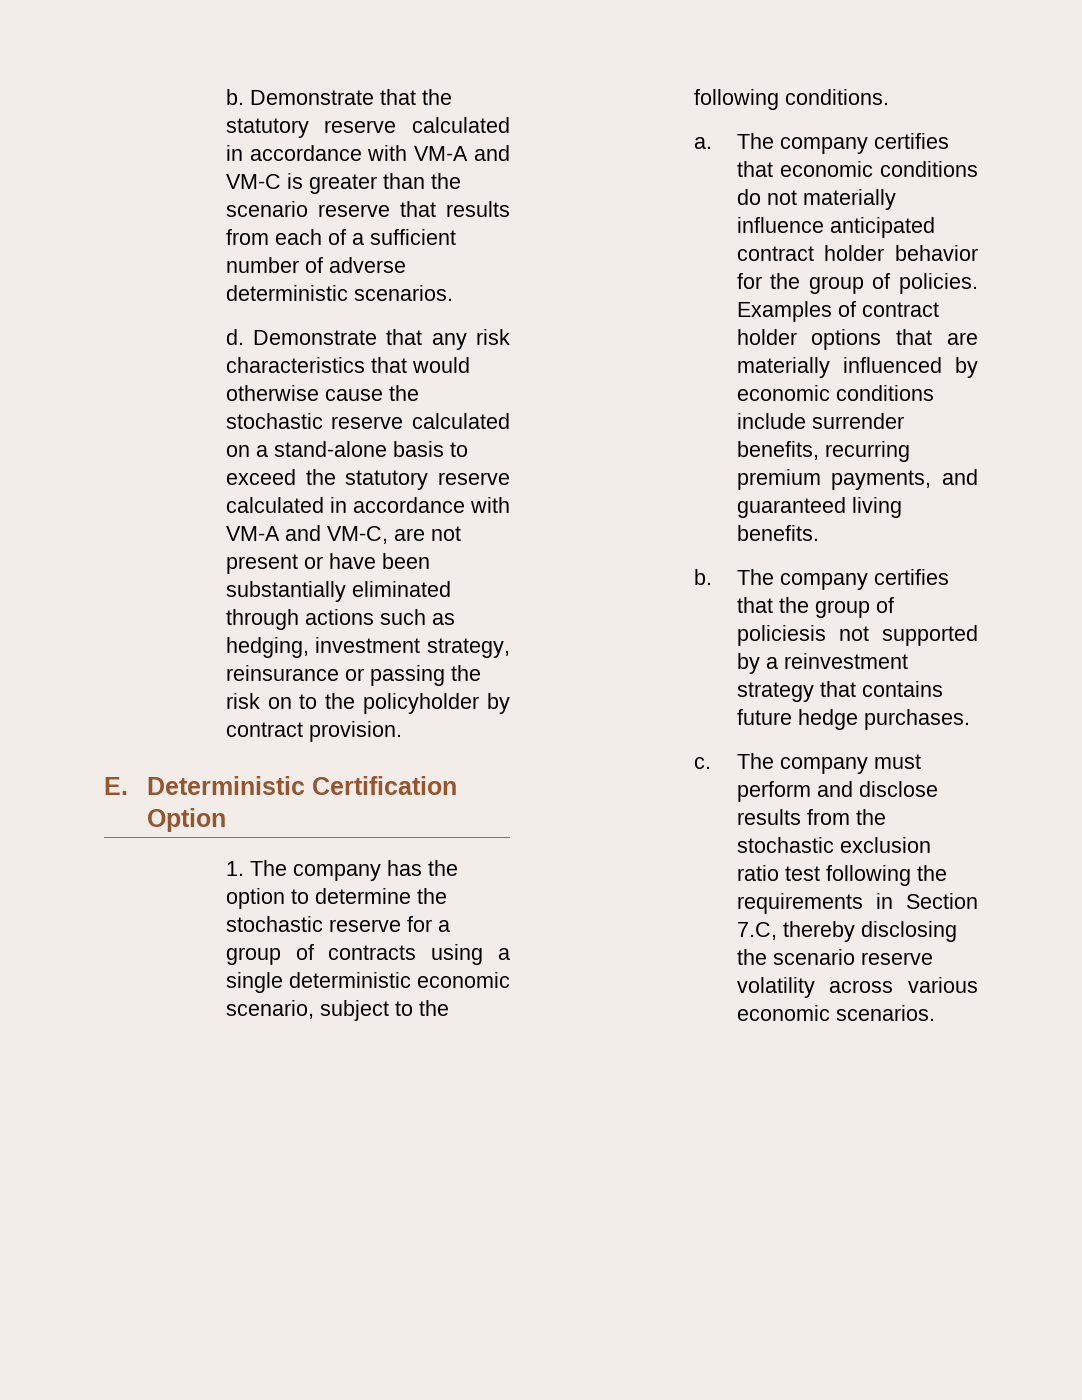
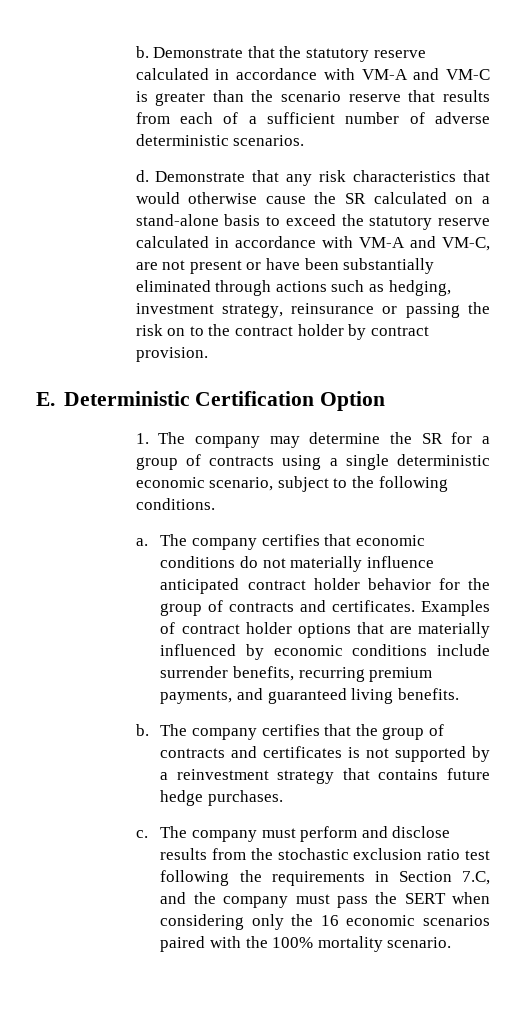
- Demonstrate that any risk characteristics that would otherwise cause the stochastic reserve calculated on a stand-alone basis to exceed the statutory reserve calculated in accordance with VM-A and VM-C, are not present or have been substantially eliminated through actions such as hedging, investment strategy, reinsurance or passing the risk on to the policyholder by contract provision.
+ Demonstrate that any risk characteristics that would otherwise cause the SR calculated on a stand-alone basis to exceed the statutory reserve calculated in accordance with VM-A and VM-C, are not present or have been substantially eliminated through actions such as hedging, investment strategy, reinsurance or passing the risk on to the contract holder by contract provision.
- 1. The company has the option to determine the stochastic reserve for a group of contracts using a single deterministic economic scenario, subject to the following conditions.
+ 1. The company may determine the SR for a group of contracts using a single deterministic economic scenario, subject to the following conditions.
- The company certifies that economic conditions do not materially influence anticipated contract holder behavior for the group of policies.
+ The company certifies that economic conditions do not materially influence anticipated contract holder behavior for the group of contracts and certificates.
- The company certifies that the group of policiesis not supported by a reinvestment strategy that contains future hedge purchases.
+ The company certifies that the group of contracts and certificates is not supported by a reinvestment strategy that contains future hedge purchases.
- The company must perform and disclose results from the stochastic exclusion ratio test following the requirements in Section 7.C, thereby disclosing the scenario reserve volatility across various economic scenarios.
+ The company must perform and disclose results from the stochastic exclusion ratio test following the requirements in Section 7.C, and the company must pass the SERT when considering only the 16 economic scenarios paired with the 100% mortality scenario.

